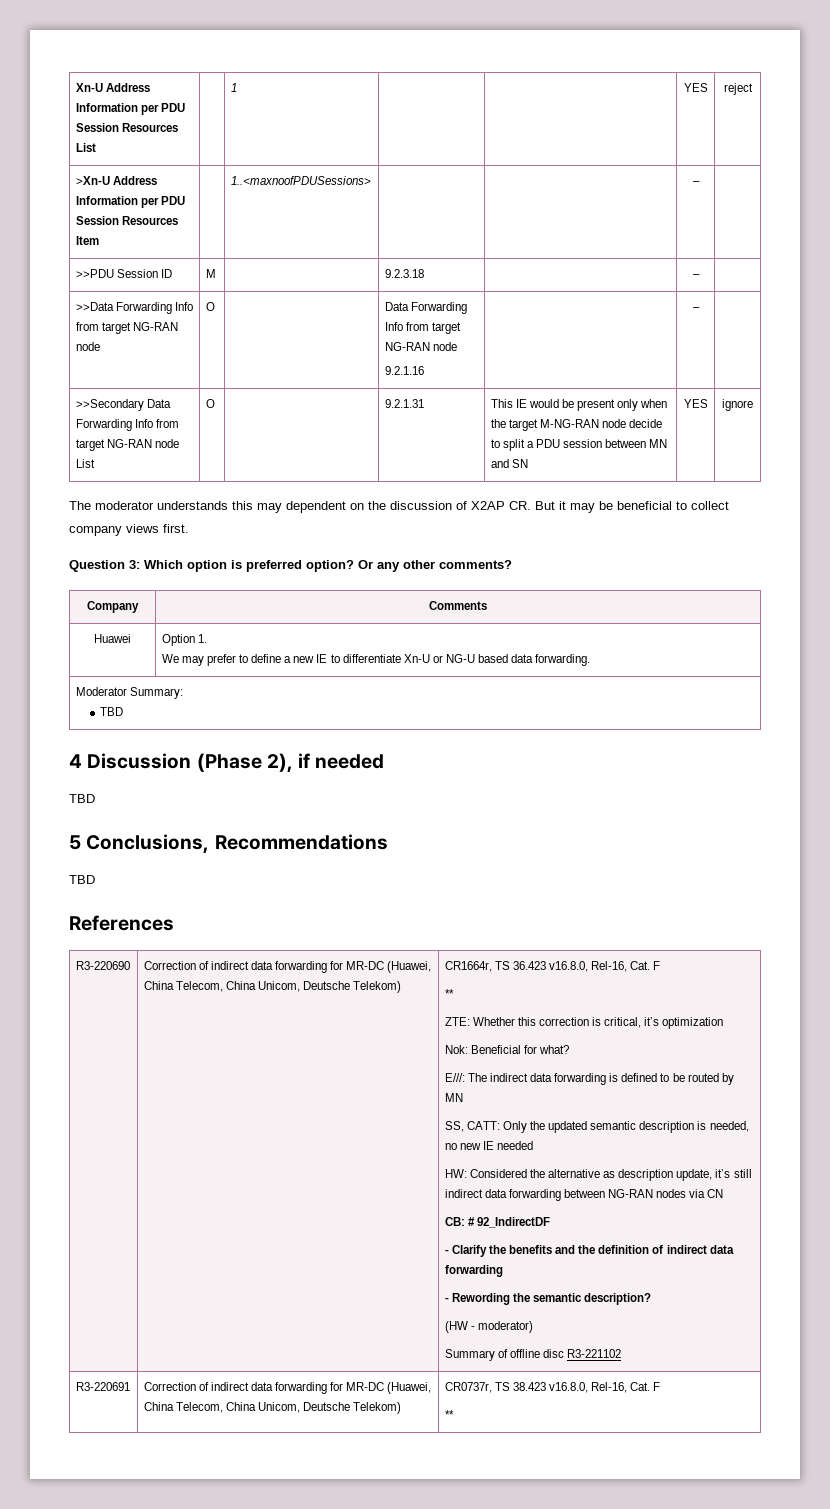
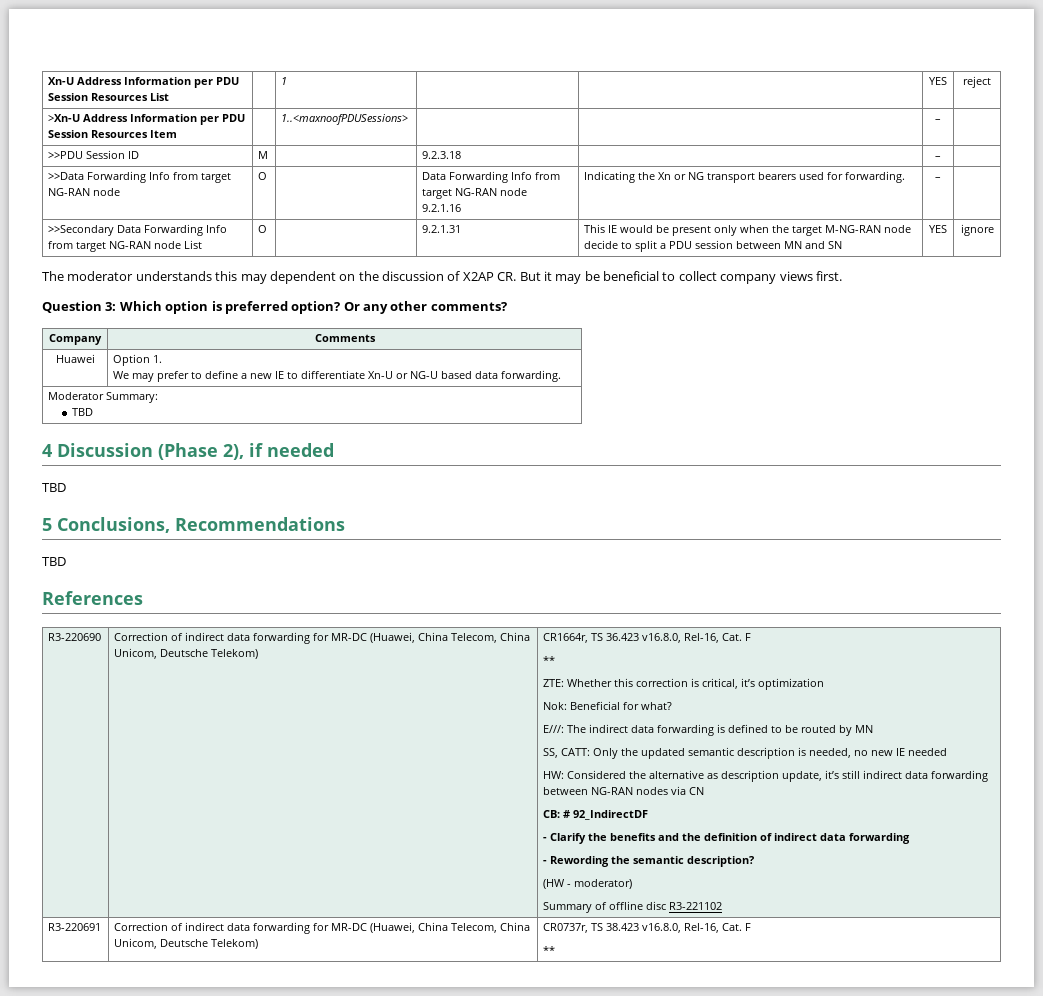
  >>Data Forwarding Info from target NG-RAN node | O | | Data Forwarding Info from target NG-RAN node
- 9.2.1.16 | | – |
+ 9.2.1.16 | Indicating the Xn or NG transport bearers used for forwarding. | – |

